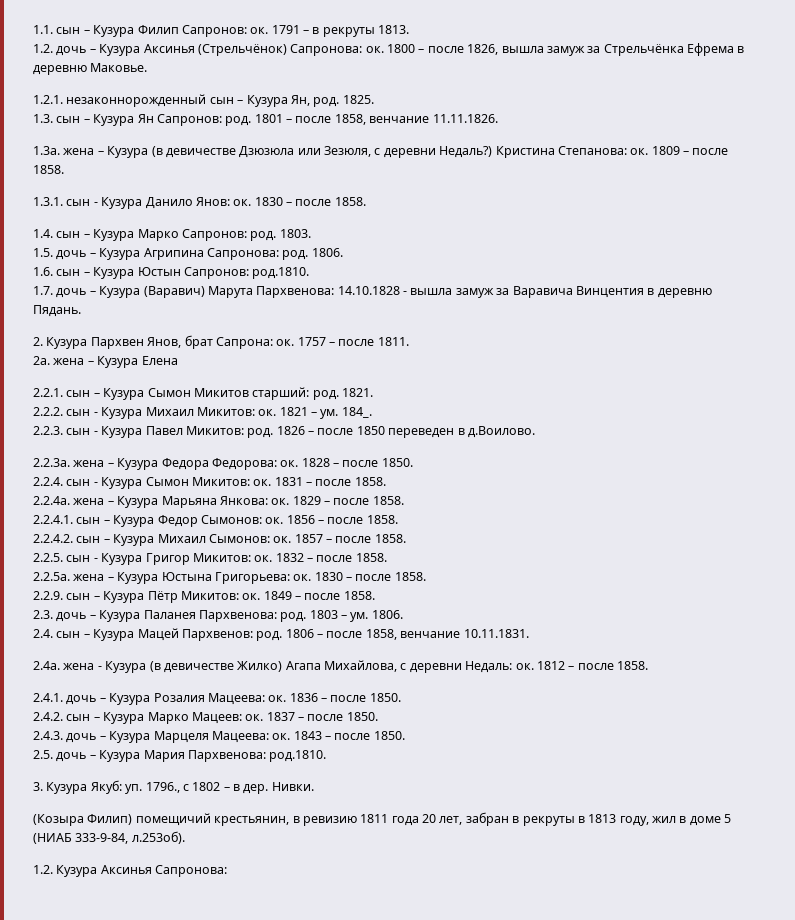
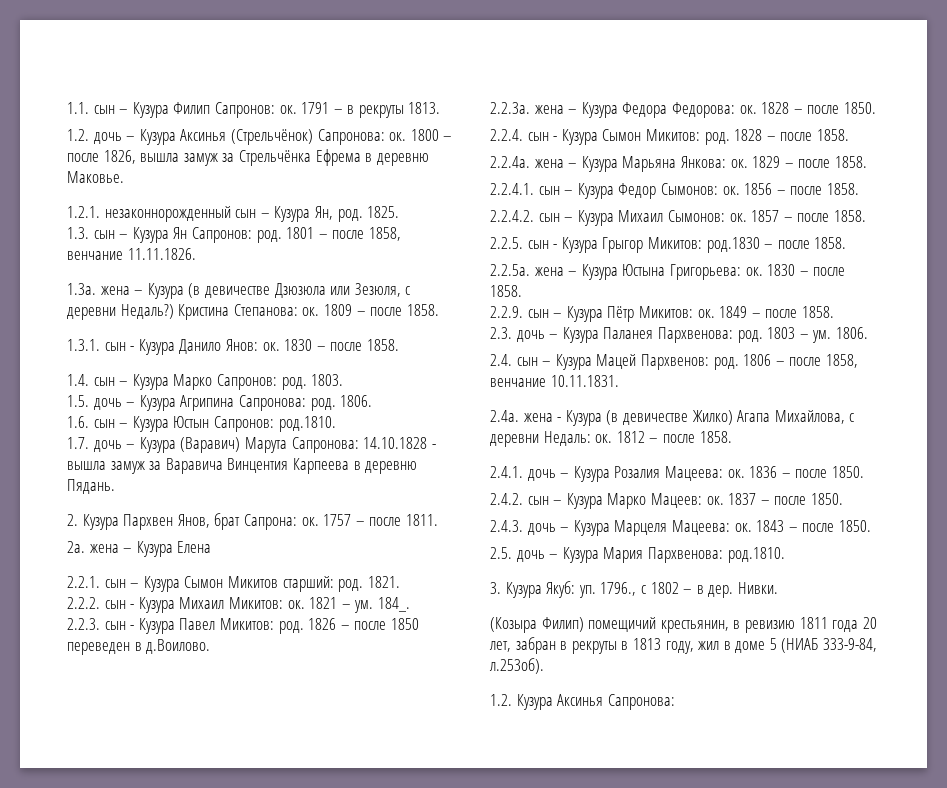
- 1.7. дочь – Кузура (Варавич) Марута Пархвенова: 14.10.1828 - вышла замуж за Варавича Винцентия в деревню Пядань.
+ 1.7. дочь – Кузура (Варавич) Марута Сапронова: 14.10.1828 - вышла замуж за Варавича Винцентия Карпеева в деревню Пядань.
- 2.2.4. сын - Кузура Сымон Микитов: ок. 1831 – после 1858.
+ 2.2.4. сын - Кузура Сымон Микитов: род. 1828 – после 1858.
- 2.2.5. сын - Кузура Григор Микитов: ок. 1832 – после 1858.
+ 2.2.5. сын - Кузура Грыгор Микитов: род.1830 – после 1858.

